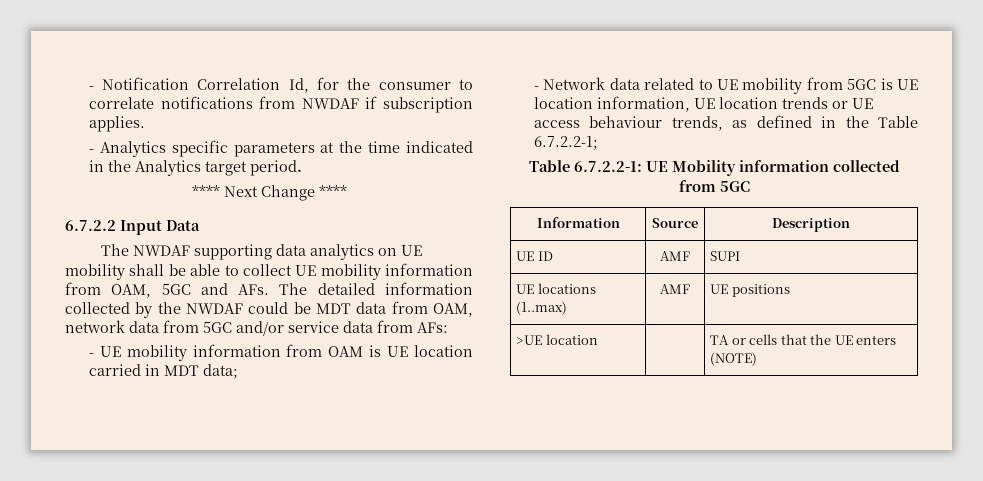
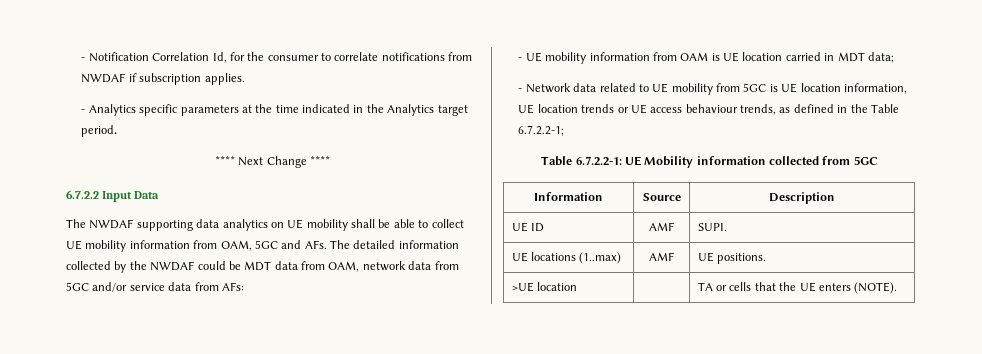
- UE ID | AMF | SUPI
+ UE ID | AMF | SUPI.
- UE locations (1..max) | AMF | UE positions
+ UE locations (1..max) | AMF | UE positions.
- >UE location | | TA or cells that the UE enters (NOTE)
+ >UE location | | TA or cells that the UE enters (NOTE).

